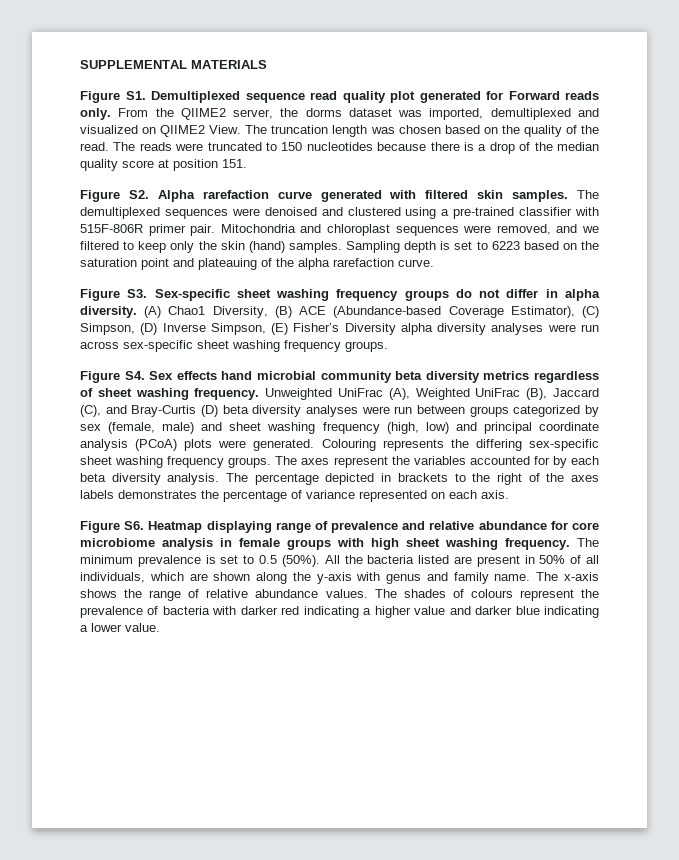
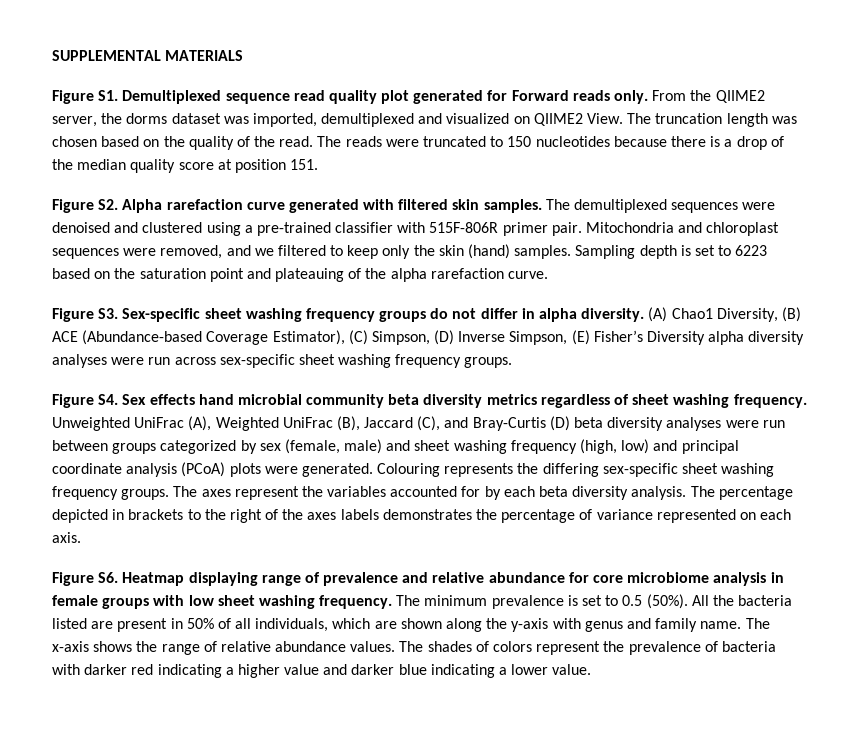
- Figure S6. Heatmap displaying range of prevalence and relative abundance for core microbiome analysis in female groups with high sheet washing frequency.
+ Figure S6. Heatmap displaying range of prevalence and relative abundance for core microbiome analysis in female groups with low sheet washing frequency.
- The shades of colours represent the prevalence of bacteria with darker red indicating a higher value and darker blue indicating a lower value.
+ The shades of colors represent the prevalence of bacteria with darker red indicating a higher value and darker blue indicating a lower value.

